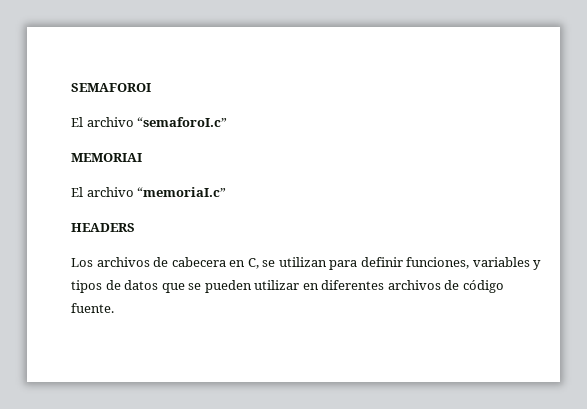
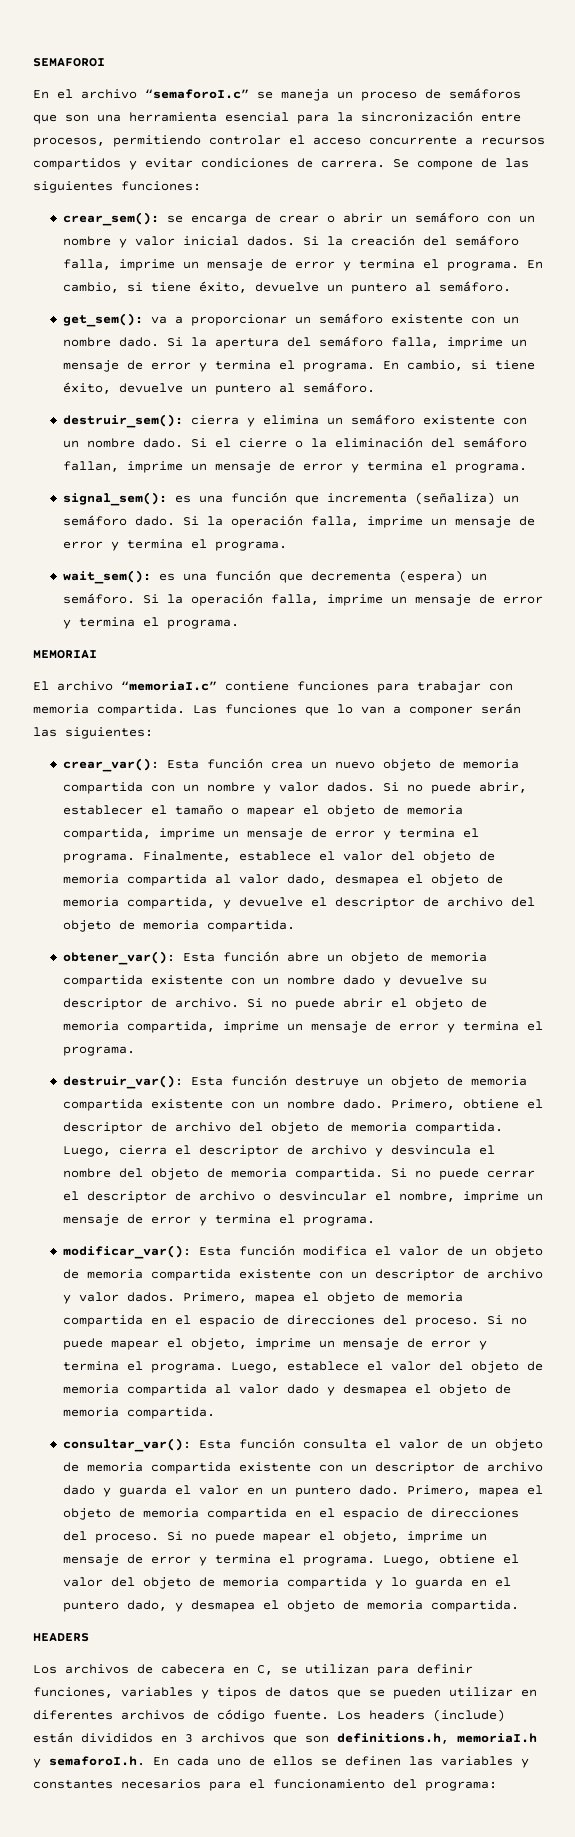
- El archivo “semaforoI.c”
+ En el archivo “semaforoI.c” se maneja un proceso de semáforos que son una herramienta esencial para la sincronización entre procesos, permitiendo controlar el acceso concurrente a recursos compartidos y evitar condiciones de carrera. Se compone de las siguientes funciones:
+ crear_sem(): se encarga de crear o abrir un semáforo con un nombre y valor inicial dados. Si la creación del semáforo falla, imprime un mensaje de error y termina el programa. En cambio, si tiene éxito, devuelve un puntero al semáforo.
+ get_sem(): va a proporcionar un semáforo existente con un nombre dado. Si la apertura del semáforo falla, imprime un mensaje de error y termina el programa. En cambio, si tiene éxito, devuelve un puntero al semáforo.
+ destruir_sem(): cierra y elimina un semáforo existente con un nombre dado. Si el cierre o la eliminación del semáforo fallan, imprime un mensaje de error y termina el programa.
+ signal_sem(): es una función que incrementa (señaliza) un semáforo dado. Si la operación falla, imprime un mensaje de error y termina el programa.
+ wait_sem(): es una función que decrementa (espera) un semáforo. Si la operación falla, imprime un mensaje de error y termina el programa.
  MEMORIAI
- El archivo “memoriaI.c”
+ El archivo “memoriaI.c” contiene funciones para trabajar con memoria compartida. Las funciones que lo van a componer serán las siguientes:
+ crear_var(): Esta función crea un nuevo objeto de memoria compartida con un nombre y valor dados. Si no puede abrir, establecer el tamaño o mapear el objeto de memoria compartida, imprime un mensaje de error y termina el programa. Finalmente, establece el valor del objeto de memoria compartida al valor dado, desmapea el objeto de memoria compartida, y devuelve el descriptor de archivo del objeto de memoria compartida.
+ obtener_var(): Esta función abre un objeto de memoria compartida existente con un nombre dado y devuelve su descriptor de archivo. Si no puede abrir el objeto de memoria compartida, imprime un mensaje de error y termina el programa.
+ destruir_var(): Esta función destruye un objeto de memoria compartida existente con un nombre dado. Primero, obtiene el descriptor de archivo del objeto de memoria compartida. Luego, cierra el descriptor de archivo y desvincula el nombre del objeto de memoria compartida. Si no puede cerrar el descriptor de archivo o desvincular el nombre, imprime un mensaje de error y termina el programa.
+ modificar_var(): Esta función modifica el valor de un objeto de memoria compartida existente con un descriptor de archivo y valor dados. Primero, mapea el objeto de memoria compartida en el espacio de direcciones del proceso. Si no puede mapear el objeto, imprime un mensaje de error y termina el programa. Luego, establece el valor del objeto de memoria compartida al valor dado y desmapea el objeto de memoria compartida.
+ consultar_var(): Esta función consulta el valor de un objeto de memoria compartida existente con un descriptor de archivo dado y guarda el valor en un puntero dado. Primero, mapea el objeto de memoria compartida en el espacio de direcciones del proceso. Si no puede mapear el objeto, imprime un mensaje de error y termina el programa. Luego, obtiene el valor del objeto de memoria compartida y lo guarda en el puntero dado, y desmapea el objeto de memoria compartida.
+ Los headers (include) están divididos en 3 archivos que son definitions.h, memoriaI.h y semaforoI.h. En cada uno de ellos se definen las variables y constantes necesarios para el funcionamiento del programa:

